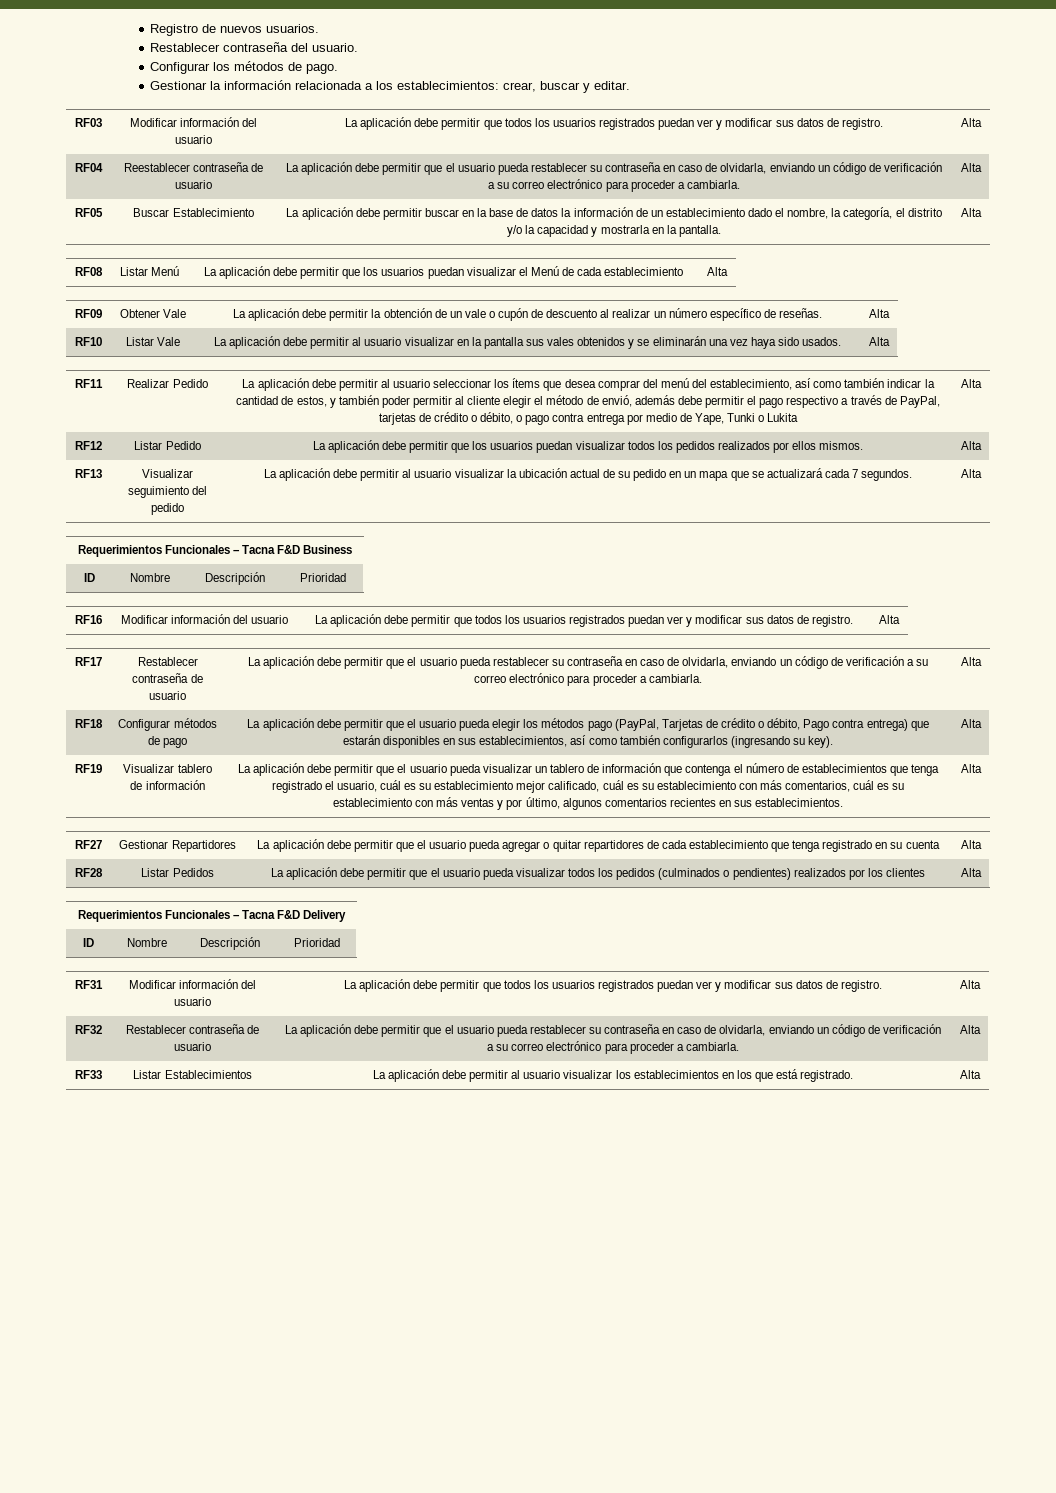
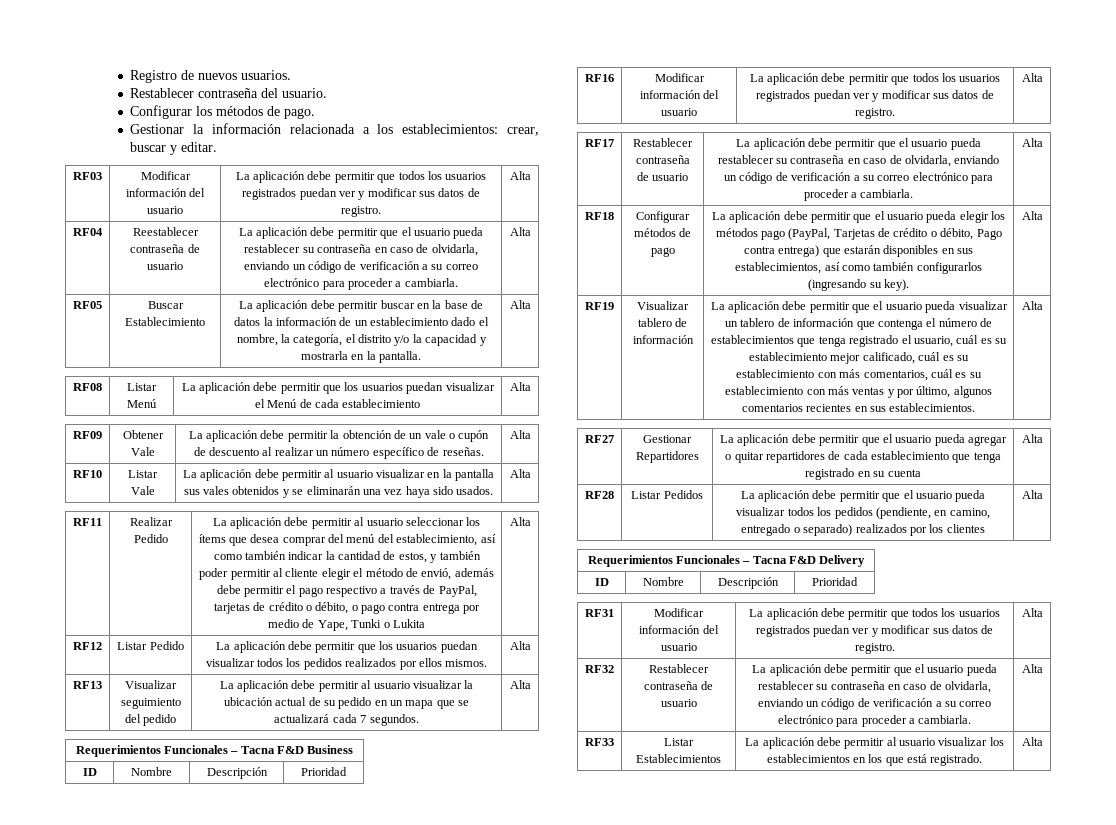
- RF28 | Listar Pedidos | La aplicación debe permitir que el usuario pueda visualizar todos los pedidos (culminados o pendientes) realizados por los clientes | Alta
+ RF28 | Listar Pedidos | La aplicación debe permitir que el usuario pueda visualizar todos los pedidos (pendiente, en camino, entregado o separado) realizados por los clientes | Alta

